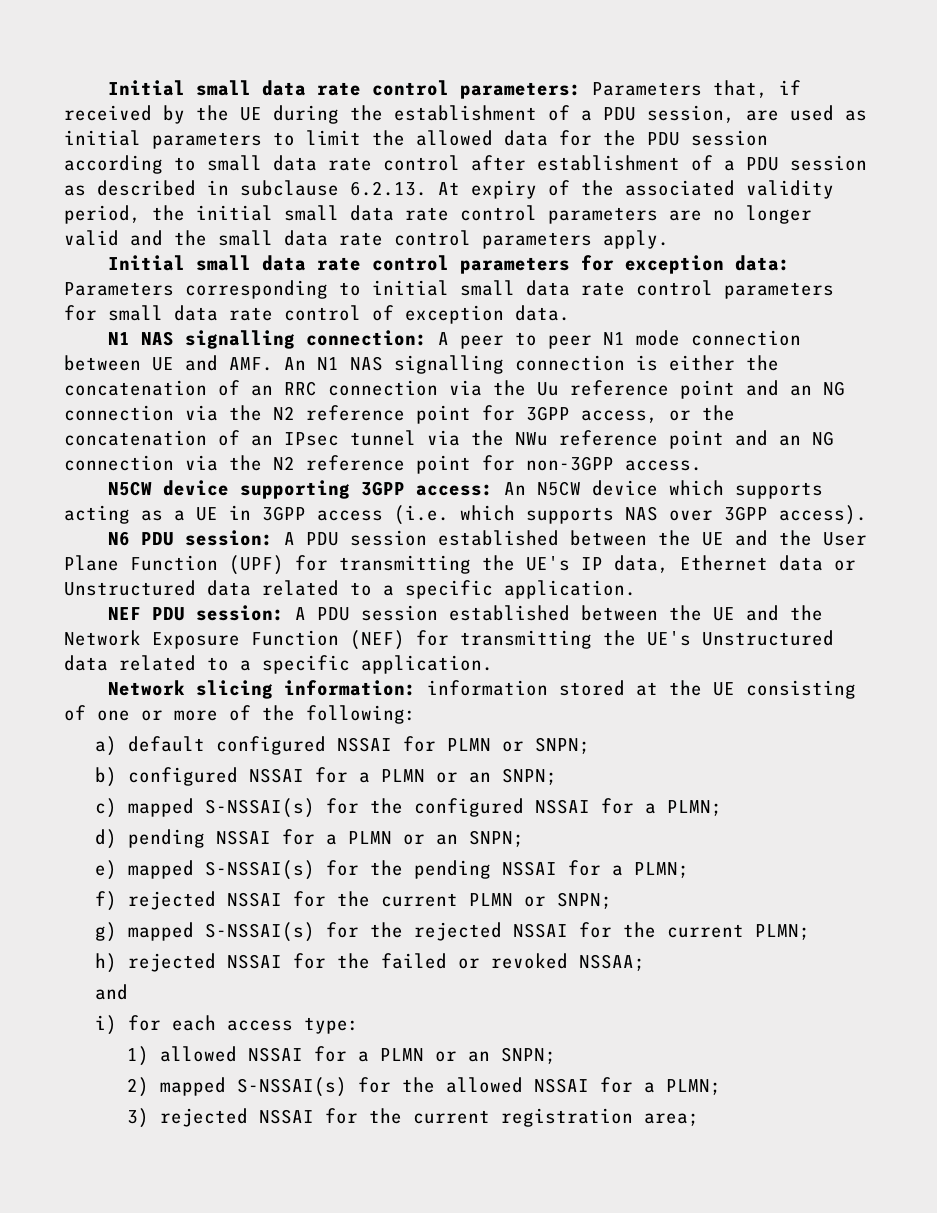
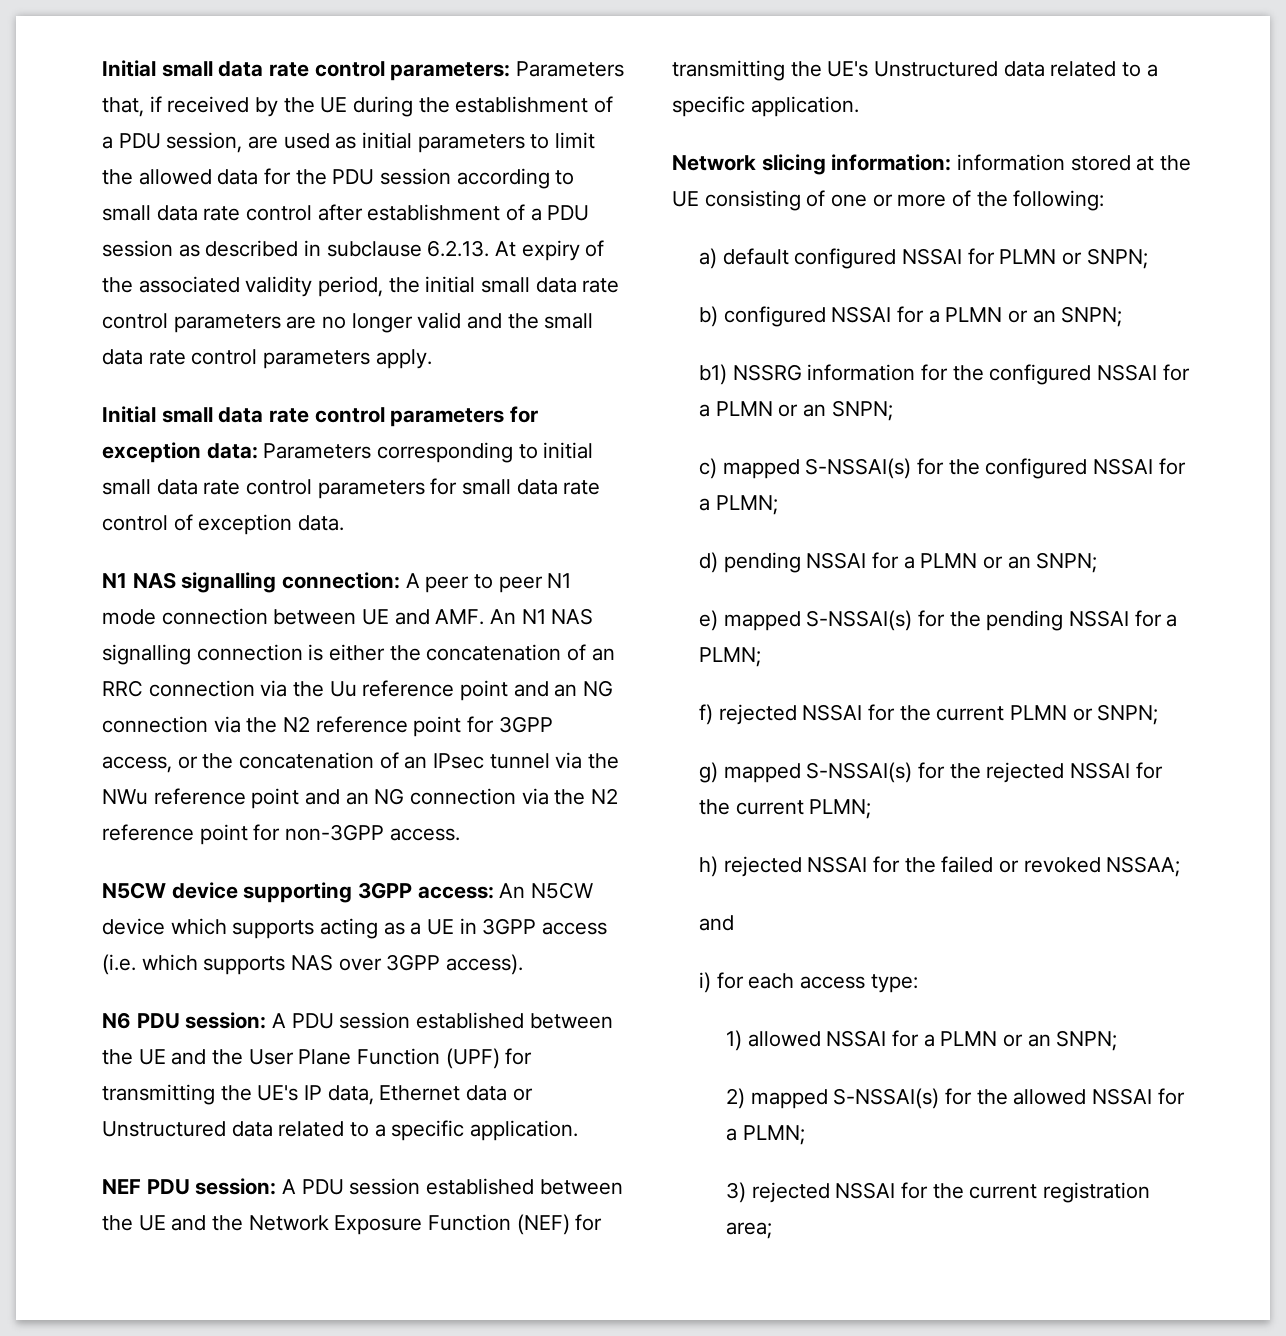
+ b1) NSSRG information for the configured NSSAI for a PLMN or an SNPN;

